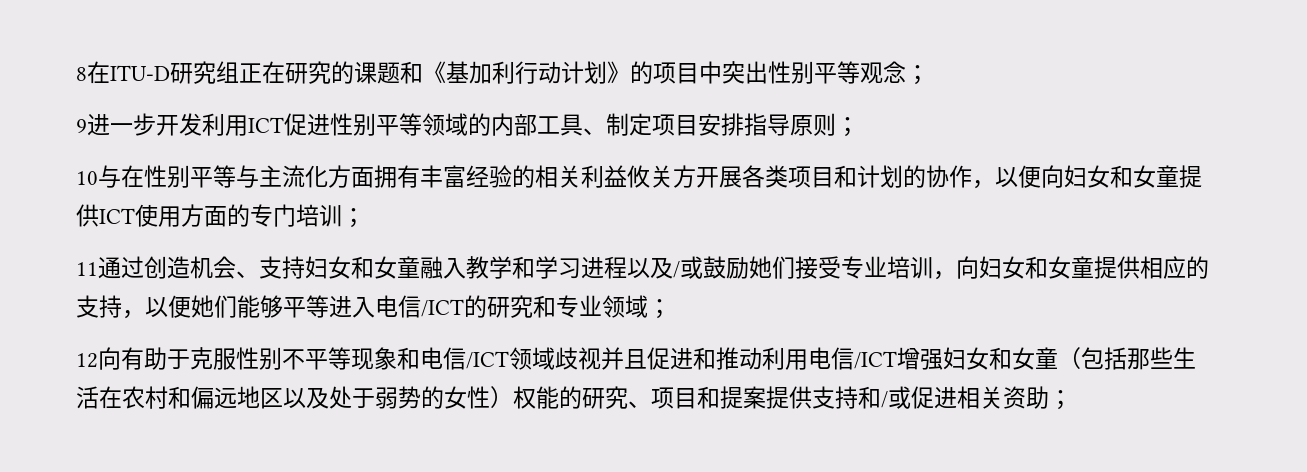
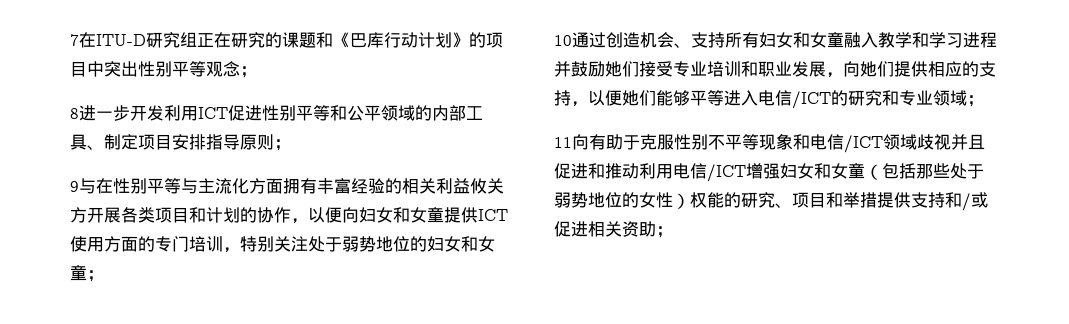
- 8在ITU-D研究组正在研究的课题和《基加利行动计划》的项目中突出性别平等观念；
+ 7在ITU-D研究组正在研究的课题和《巴库行动计划》的项目中突出性别平等观念；
- 9进一步开发利用ICT促进性别平等领域的内部工具、制定项目安排指导原则；
+ 8进一步开发利用ICT促进性别平等和公平领域的内部工具、制定项目安排指导原则；
- 10与在性别平等与主流化方面拥有丰富经验的相关利益攸关方开展各类项目和计划的协作，以便向妇女和女童提供ICT使用方面的专门培训；
- 11通过创造机会、支持妇女和女童融入教学和学习进程以及/或鼓励她们接受专业培训，向妇女和女童提供相应的支持，以便她们能够平等进入电信/ICT的研究和专业领域；
+ 9与在性别平等与主流化方面拥有丰富经验的相关利益攸关方开展各类项目和计划的协作，以便向妇女和女童提供ICT使用方面的专门培训，特别关注处于弱势地位的妇女和女童；
+ 10通过创造机会、支持所有妇女和女童融入教学和学习进程并鼓励她们接受专业培训和职业发展，向她们提供相应的支持，以便她们能够平等进入电信/ICT的研究和专业领域；
- 12向有助于克服性别不平等现象和电信/ICT领域歧视并且促进和推动利用电信/ICT增强妇女和女童（包括那些生活在农村和偏远地区以及处于弱势的女性）权能的研究、项目和提案提供支持和/或促进相关资助；
+ 11向有助于克服性别不平等现象和电信/ICT领域歧视并且促进和推动利用电信/ICT增强妇女和女童（包括那些处于弱势地位的女性）权能的研究、项目和举措提供支持和/或促进相关资助；

